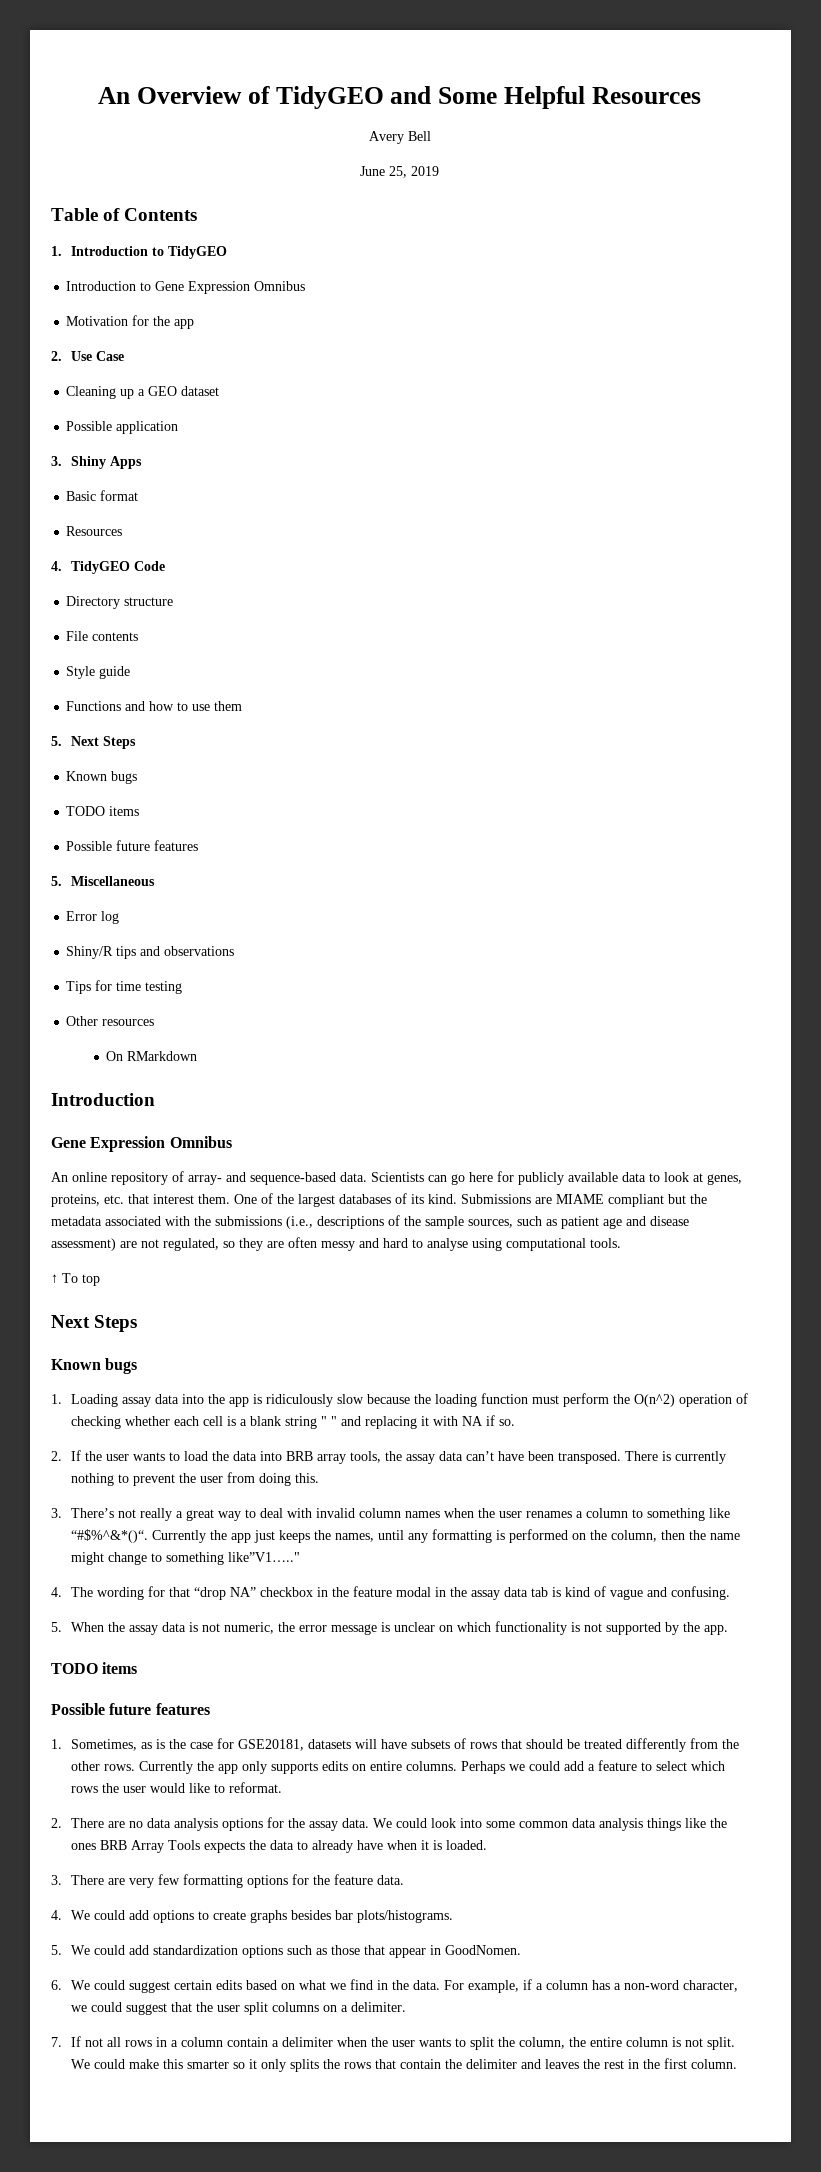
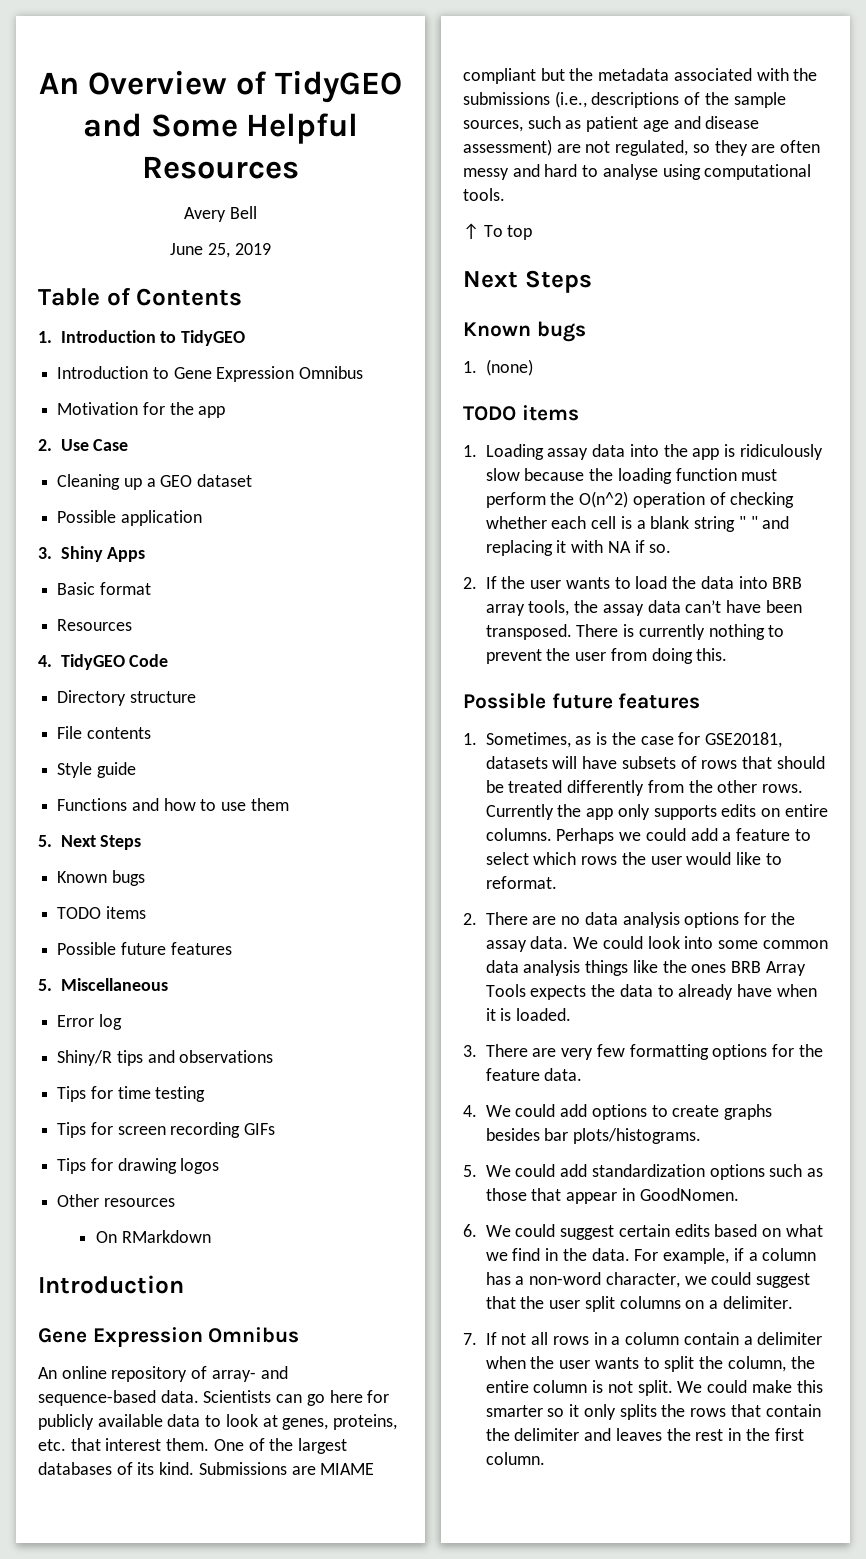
+ Tips for screen recording GIFs
+ Tips for drawing logos
+ 1. (none)
+ TODO items
- 3. There’s not really a great way to deal with invalid column names when the user renames a column to something like “#$%^&*()“. Currently the app just keeps the names, until any formatting is performed on the column, then the name might change to something like”V1….."
- 4. The wording for that “drop NA” checkbox in the feature modal in the assay data tab is kind of vague and confusing.
- 5. When the assay data is not numeric, the error message is unclear on which functionality is not supported by the app.
- TODO items

